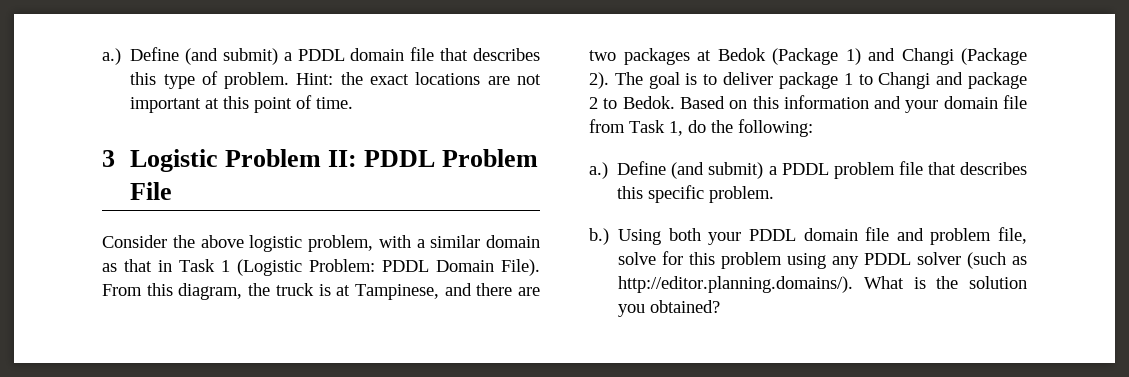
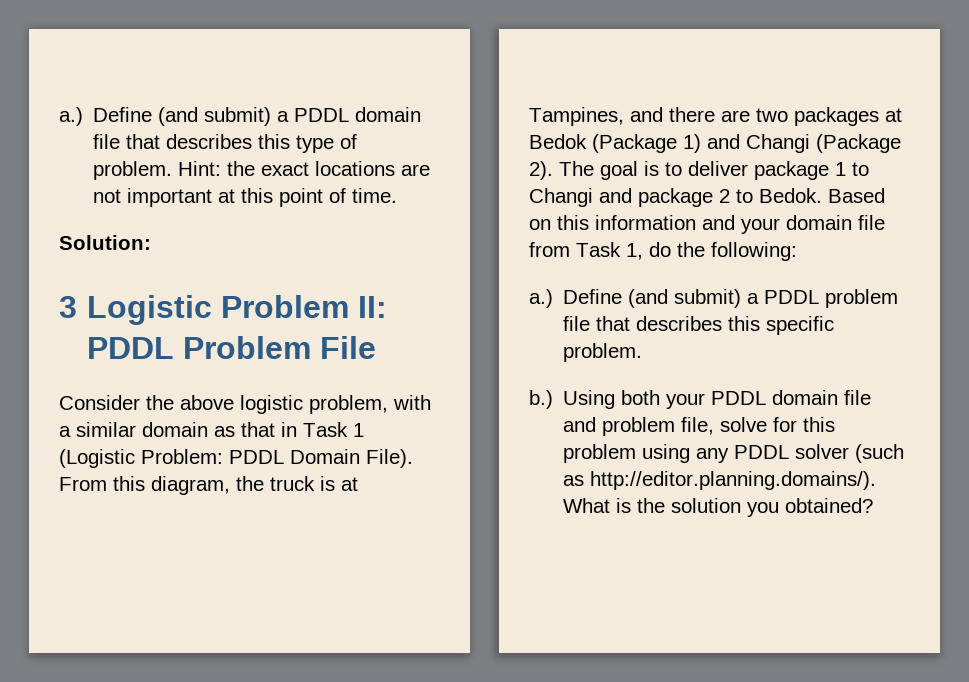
+ Solution:
- From this diagram, the truck is at Tampinese, and there are two packages at Bedok (Package 1) and Changi (Package 2).
+ From this diagram, the truck is at Tampines, and there are two packages at Bedok (Package 1) and Changi (Package 2).

